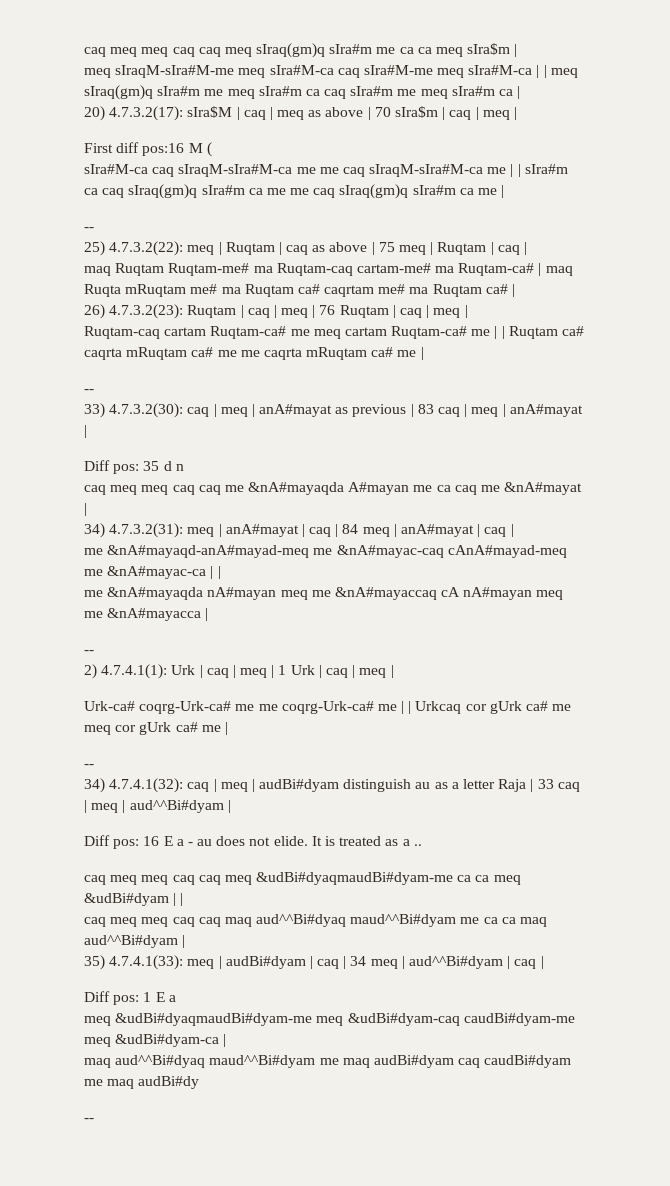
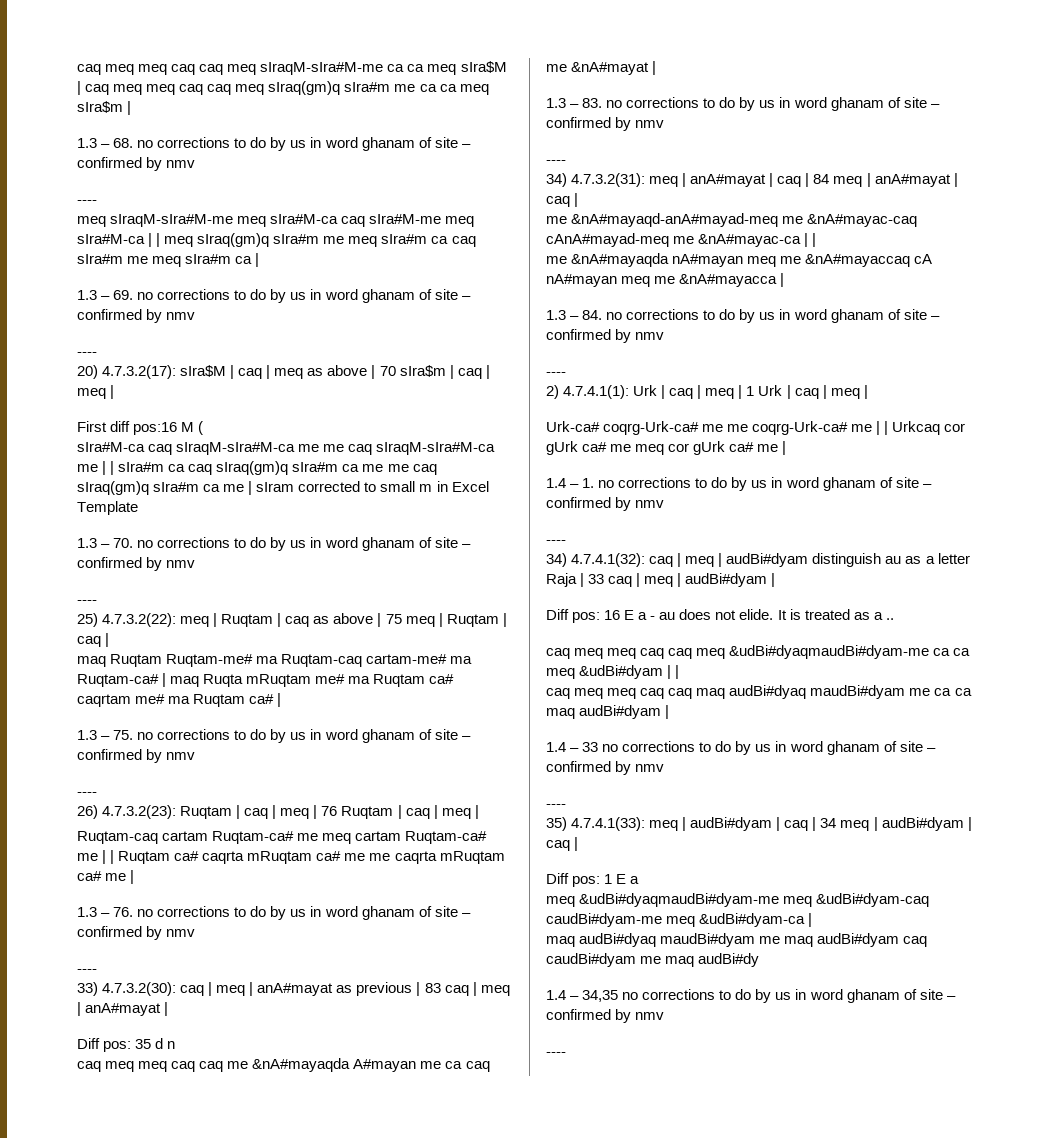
- caq meq meq caq caq meq sIraq(gm)q sIra#m me ca ca meq sIra$m |
+ caq meq meq caq caq meq sIraqM-sIra#M-me ca ca meq sIra$M | caq meq meq caq caq meq sIraq(gm)q sIra#m me ca ca meq sIra$m |
+ 1.3 – 68. no corrections to do by us in word ghanam of site – confirmed by nmv
+ ----
+ 1.3 – 69. no corrections to do by us in word ghanam of site – confirmed by nmv
+ ----
- sIra#M-ca caq sIraqM-sIra#M-ca me me caq sIraqM-sIra#M-ca me | | sIra#m ca caq sIraq(gm)q sIra#m ca me me caq sIraq(gm)q sIra#m ca me |
- --
+ sIra#M-ca caq sIraqM-sIra#M-ca me me caq sIraqM-sIra#M-ca me | | sIra#m ca caq sIraq(gm)q sIra#m ca me me caq sIraq(gm)q sIra#m ca me | sIram corrected to small m in Excel Template
+ 1.3 – 70. no corrections to do by us in word ghanam of site – confirmed by nmv
+ ----
+ 1.3 – 75. no corrections to do by us in word ghanam of site – confirmed by nmv
+ ----
  Ruqtam-caq cartam Ruqtam-ca# me meq cartam Ruqtam-ca# me | | Ruqtam ca# caqrta mRuqtam ca# me me caqrta mRuqtam ca# me |
- --
+ 1.3 – 76. no corrections to do by us in word ghanam of site – confirmed by nmv
+ ----
+ 1.3 – 83. no corrections to do by us in word ghanam of site – confirmed by nmv
+ ----
  me &nA#mayaqda nA#mayan meq me &nA#mayaccaq cA nA#mayan meq me &nA#mayacca |
- --
+ 1.3 – 84. no corrections to do by us in word ghanam of site – confirmed by nmv
+ ----
  Urk-ca# coqrg-Urk-ca# me me coqrg-Urk-ca# me | | Urkcaq cor gUrk ca# me meq cor gUrk ca# me |
- --
+ 1.4 – 1. no corrections to do by us in word ghanam of site – confirmed by nmv
+ ----
- 34) 4.7.4.1(32): caq | meq | audBi#dyam distinguish au as a letter Raja | 33 caq | meq | aud^^Bi#dyam |
+ 34) 4.7.4.1(32): caq | meq | audBi#dyam distinguish au as a letter Raja | 33 caq | meq | audBi#dyam |
- caq meq meq caq caq maq aud^^Bi#dyaq maud^^Bi#dyam me ca ca maq aud^^Bi#dyam |
+ caq meq meq caq caq maq audBi#dyaq maudBi#dyam me ca ca maq audBi#dyam |
+ 1.4 – 33 no corrections to do by us in word ghanam of site – confirmed by nmv
+ ----
- 35) 4.7.4.1(33): meq | audBi#dyam | caq | 34 meq | aud^^Bi#dyam | caq |
+ 35) 4.7.4.1(33): meq | audBi#dyam | caq | 34 meq | audBi#dyam | caq |
- maq aud^^Bi#dyaq maud^^Bi#dyam me maq audBi#dyam caq caudBi#dyam me maq audBi#dy
- --
+ maq audBi#dyaq maudBi#dyam me maq audBi#dyam caq caudBi#dyam me maq audBi#dy
+ 1.4 – 34,35 no corrections to do by us in word ghanam of site – confirmed by nmv
+ ----

